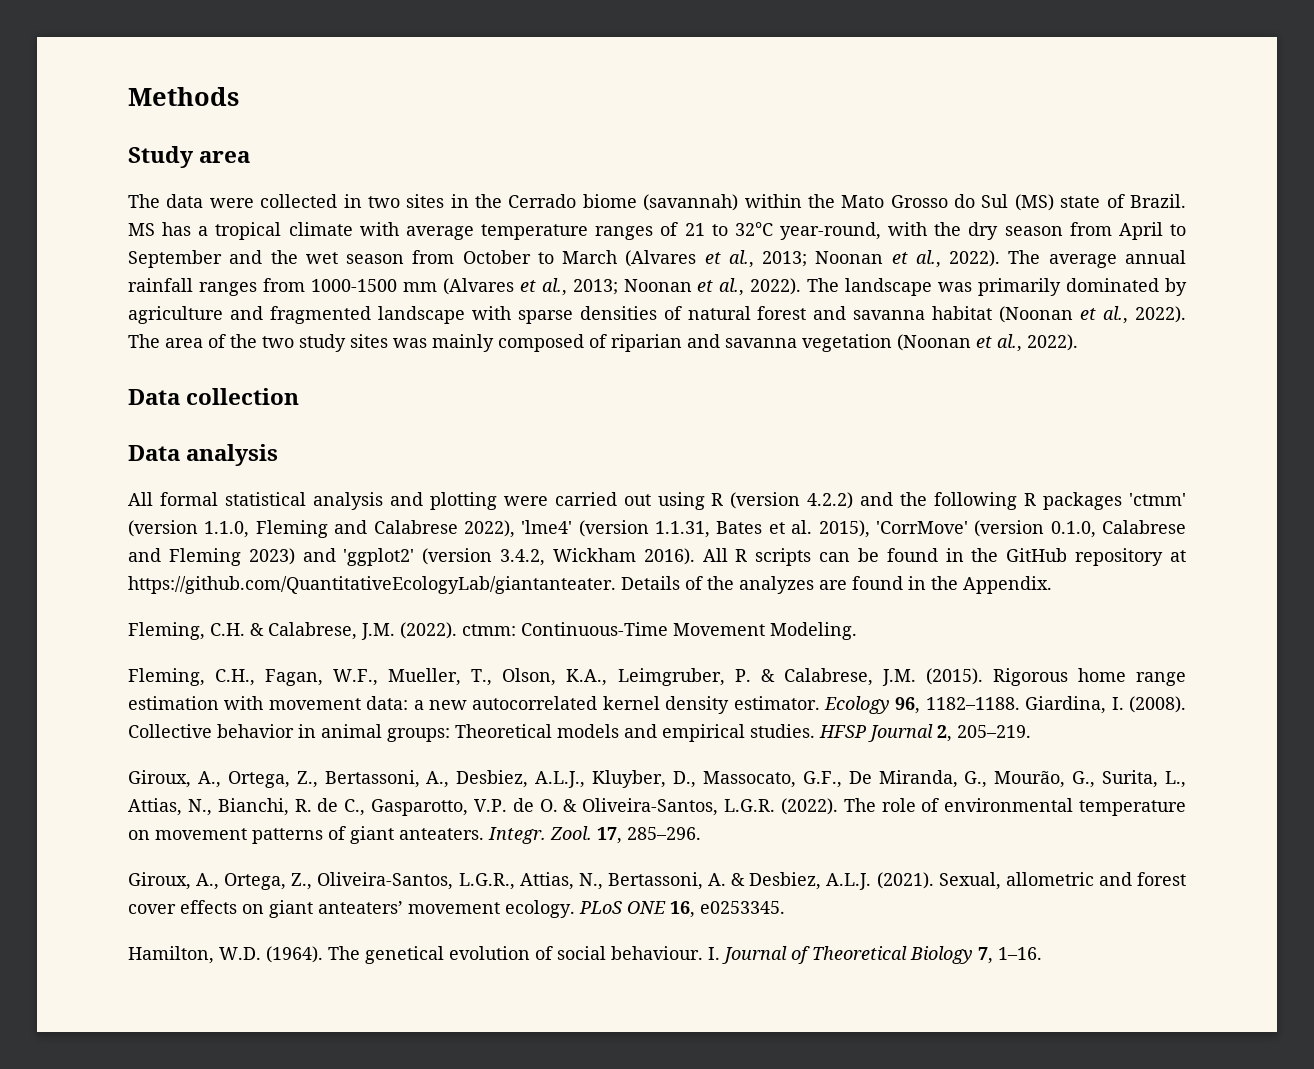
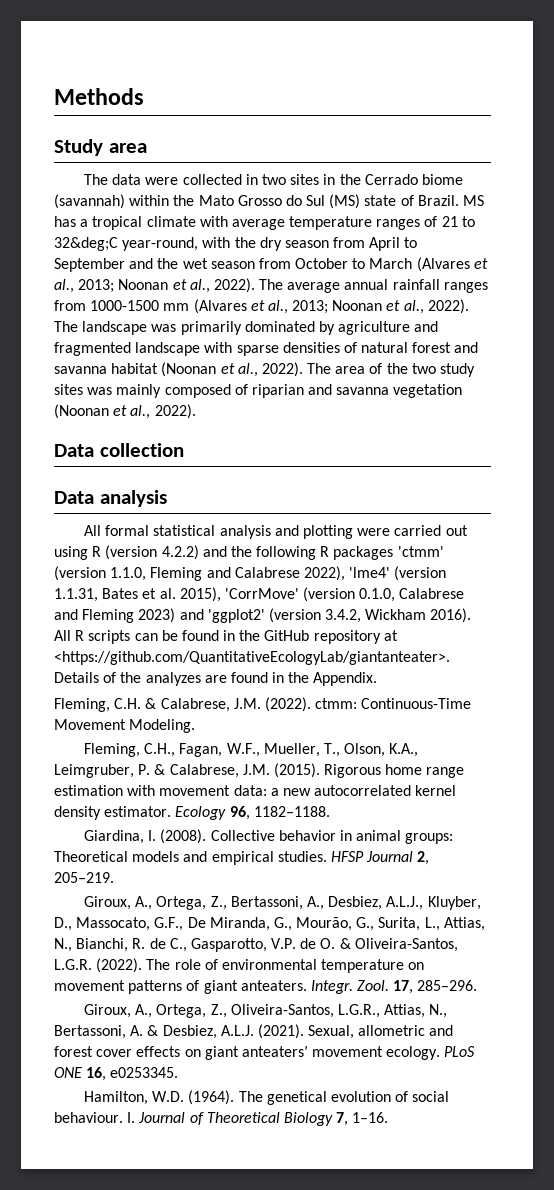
- MS has a tropical climate with average temperature ranges of 21 to 32°C year-round, with the dry season from April to September and the wet season from October to March (Alvares et al., 2013; Noonan et al., 2022).
+ MS has a tropical climate with average temperature ranges of 21 to 32&deg;C year-round, with the dry season from April to September and the wet season from October to March (Alvares et al., 2013; Noonan et al., 2022).
- All R scripts can be found in the GitHub repository at https://github.com/QuantitativeEcologyLab/giantanteater. Details of the analyzes are found in the Appendix.
+ All R scripts can be found in the GitHub repository at <https://github.com/QuantitativeEcologyLab/giantanteater>. Details of the analyzes are found in the Appendix.
- Ecology 96, 1182–1188. Giardina, I. (2008).
+ Ecology 96, 1182–1188.
+ Giardina, I. (2008).

